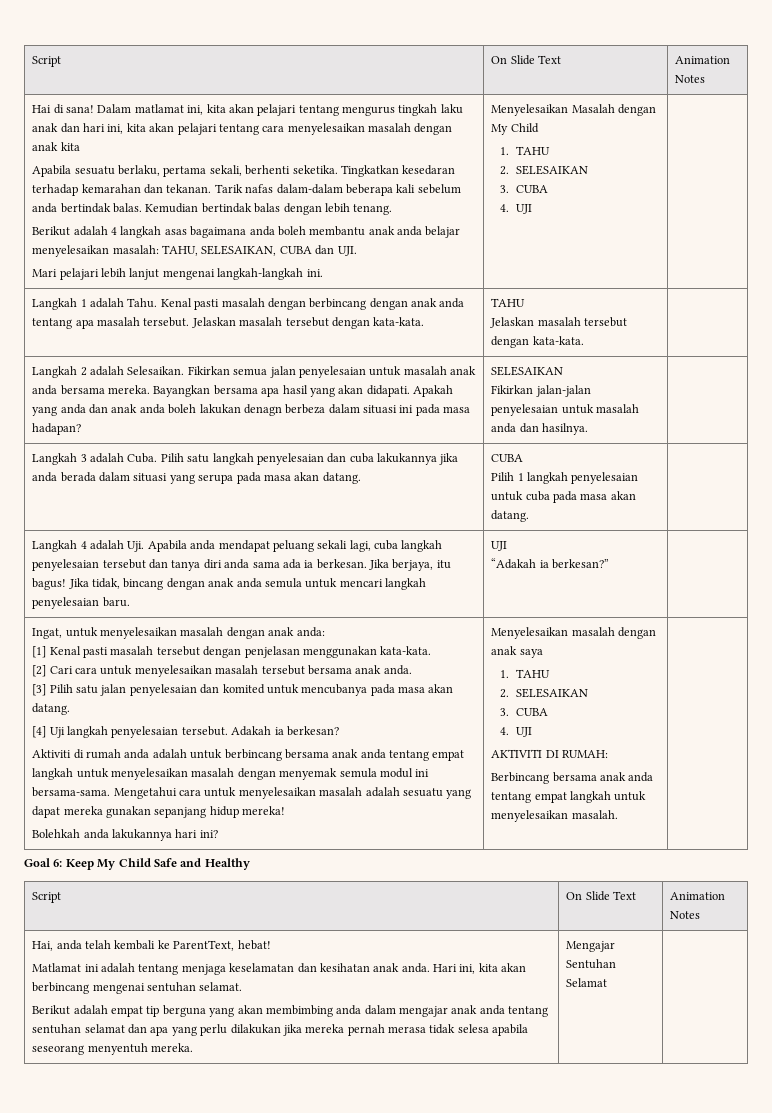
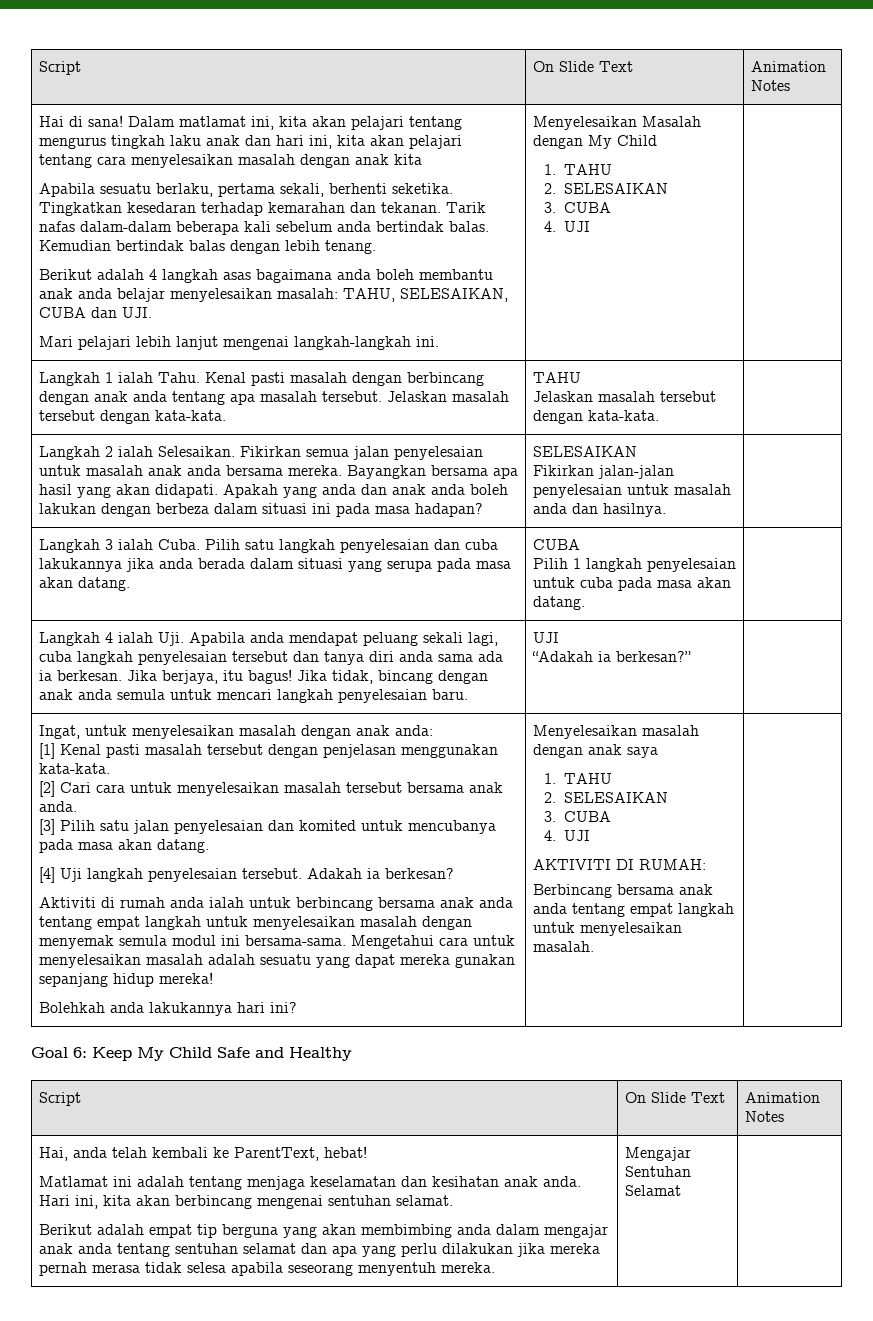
- Langkah 1 adalah Tahu. Kenal pasti masalah dengan berbincang dengan anak anda tentang apa masalah tersebut. Jelaskan masalah tersebut dengan kata-kata. | TAHU
+ Langkah 1 ialah Tahu. Kenal pasti masalah dengan berbincang dengan anak anda tentang apa masalah tersebut. Jelaskan masalah tersebut dengan kata-kata. | TAHU
- Langkah 2 adalah Selesaikan.
+ Langkah 2 ialah Selesaikan.
- Apakah yang anda dan anak anda boleh lakukan denagn berbeza dalam situasi ini pada masa hadapan?
+ Apakah yang anda dan anak anda boleh lakukan dengan berbeza dalam situasi ini pada masa hadapan?
- Langkah 3 adalah Cuba. Pilih satu langkah penyelesaian dan cuba lakukannya jika anda berada dalam situasi yang serupa pada masa akan datang. | CUBA
+ Langkah 3 ialah Cuba. Pilih satu langkah penyelesaian dan cuba lakukannya jika anda berada dalam situasi yang serupa pada masa akan datang. | CUBA
- Langkah 4 adalah Uji. Apabila anda mendapat peluang sekali lagi, cuba langkah penyelesaian tersebut dan tanya diri anda sama ada ia berkesan.
+ Langkah 4 ialah Uji. Apabila anda mendapat peluang sekali lagi, cuba langkah penyelesaian tersebut dan tanya diri anda sama ada ia berkesan.
- Aktiviti di rumah anda adalah untuk berbincang bersama anak anda tentang empat langkah untuk menyelesaikan masalah dengan menyemak semula modul ini bersama-sama.
+ Aktiviti di rumah anda ialah untuk berbincang bersama anak anda tentang empat langkah untuk menyelesaikan masalah dengan menyemak semula modul ini bersama-sama.

